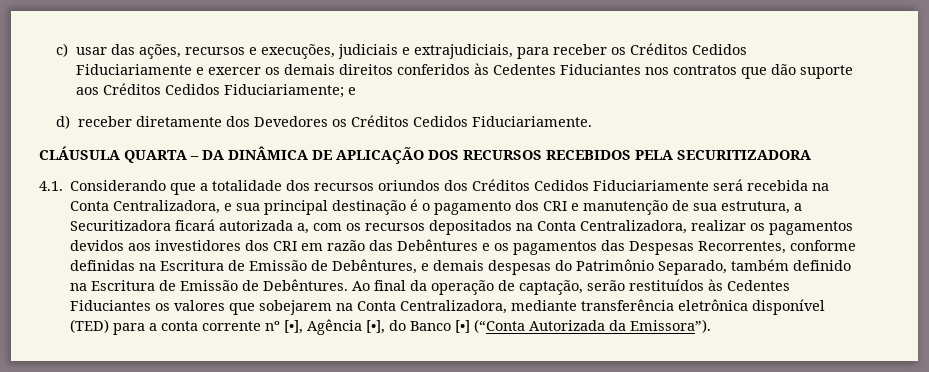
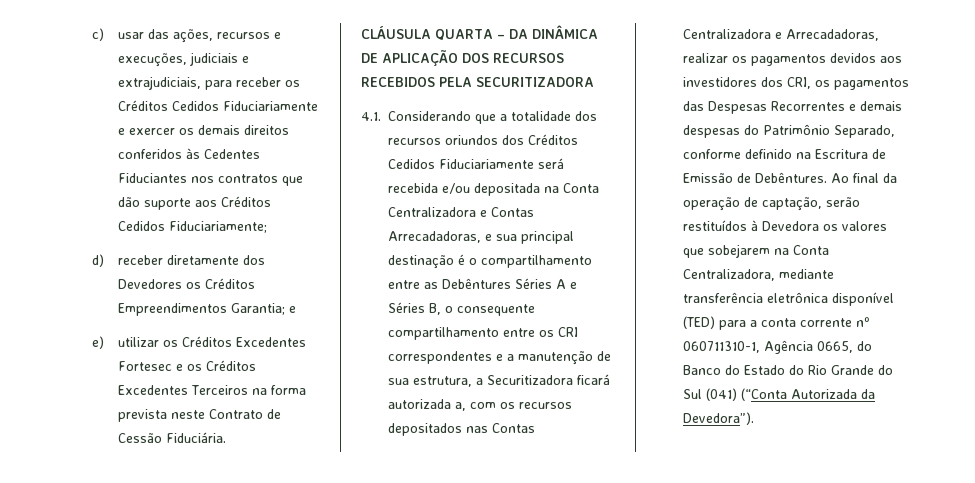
- c) usar das ações, recursos e execuções, judiciais e extrajudiciais, para receber os Créditos Cedidos Fiduciariamente e exercer os demais direitos conferidos às Cedentes Fiduciantes nos contratos que dão suporte aos Créditos Cedidos Fiduciariamente; e
+ c) usar das ações, recursos e execuções, judiciais e extrajudiciais, para receber os Créditos Cedidos Fiduciariamente e exercer os demais direitos conferidos às Cedentes Fiduciantes nos contratos que dão suporte aos Créditos Cedidos Fiduciariamente;
- d) receber diretamente dos Devedores os Créditos Cedidos Fiduciariamente.
+ d) receber diretamente dos Devedores os Créditos Empreendimentos Garantia; e
+ e) utilizar os Créditos Excedentes Fortesec e os Créditos Excedentes Terceiros na forma prevista neste Contrato de Cessão Fiduciária.
- 4.1. Considerando que a totalidade dos recursos oriundos dos Créditos Cedidos Fiduciariamente será recebida na Conta Centralizadora, e sua principal destinação é o pagamento dos CRI e manutenção de sua estrutura, a Securitizadora ficará autorizada a, com os recursos depositados na Conta Centralizadora, realizar os pagamentos devidos aos investidores dos CRI em razão das Debêntures e os pagamentos das Despesas Recorrentes, conforme definidas na Escritura de Emissão de Debêntures, e demais despesas do Patrimônio Separado, também definido na Escritura de Emissão de Debêntures.
+ 4.1. Considerando que a totalidade dos recursos oriundos dos Créditos Cedidos Fiduciariamente será recebida e/ou depositada na Conta Centralizadora e Contas Arrecadadoras, e sua principal destinação é o compartilhamento entre as Debêntures Séries A e Séries B, o consequente compartilhamento entre os CRI correspondentes e a manutenção de sua estrutura, a Securitizadora ficará autorizada a, com os recursos depositados nas Contas Centralizadora e Arrecadadoras, realizar os pagamentos devidos aos investidores dos CRI, os pagamentos das Despesas Recorrentes e demais despesas do Patrimônio Separado, conforme definido na Escritura de Emissão de Debêntures.
- Ao final da operação de captação, serão restituídos às Cedentes Fiduciantes os valores que sobejarem na Conta Centralizadora, mediante transferência eletrônica disponível (TED) para a conta corrente nº [•], Agência [•], do Banco [•] (“Conta Autorizada da Emissora”).
+ Ao final da operação de captação, serão restituídos à Devedora os valores que sobejarem na Conta Centralizadora, mediante transferência eletrônica disponível (TED) para a conta corrente nº 060711310-1, Agência 0665, do Banco do Estado do Rio Grande do Sul (041) (“Conta Autorizada da Devedora”).

